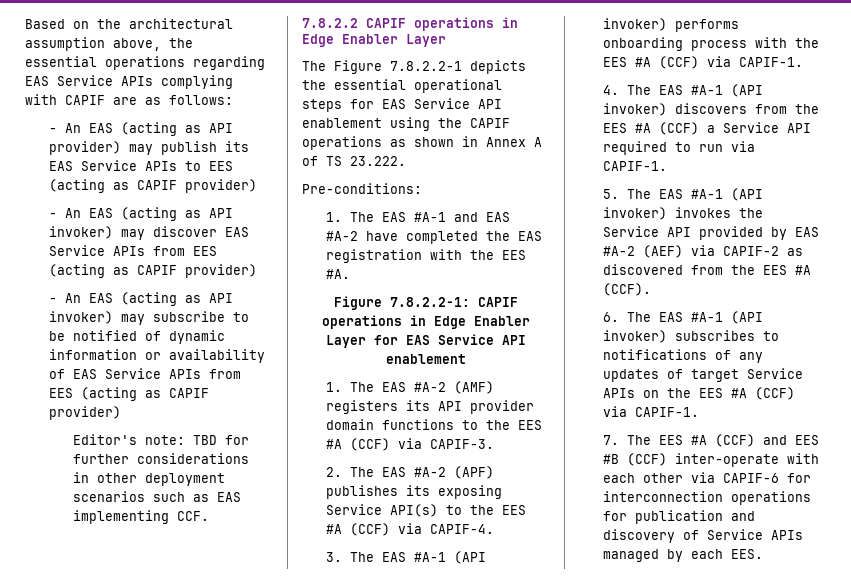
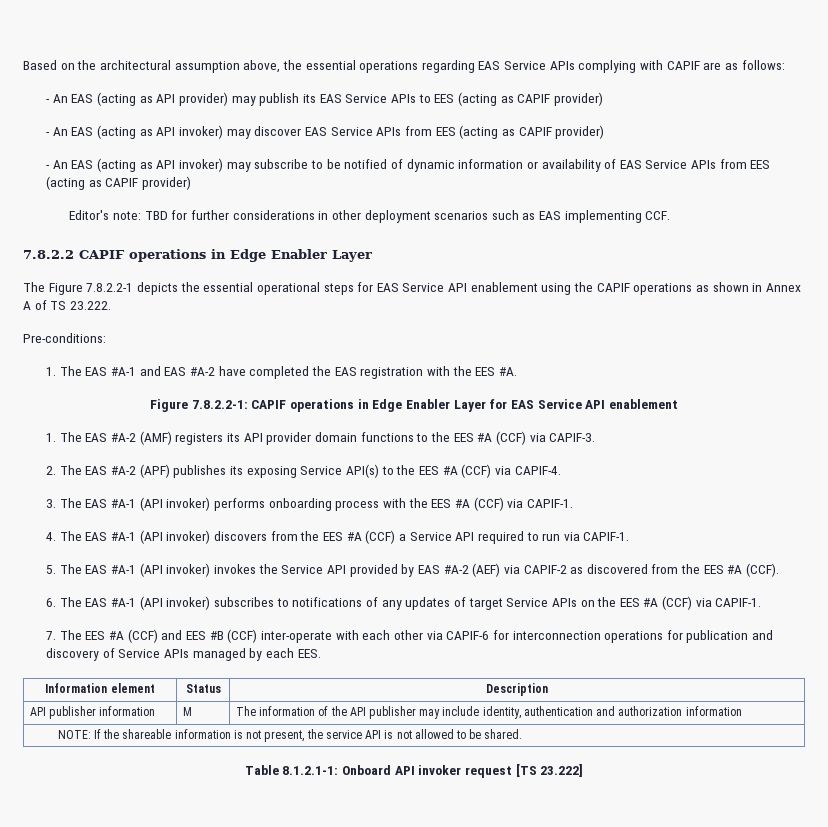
+ Information element | Status | Description
+ API publisher information | M | The information of the API publisher may include identity, authentication and authorization information
+ NOTE: If the shareable information is not present, the service API is not allowed to be shared.
+ Table 8.1.2.1-1: Onboard API invoker request [TS 23.222]

